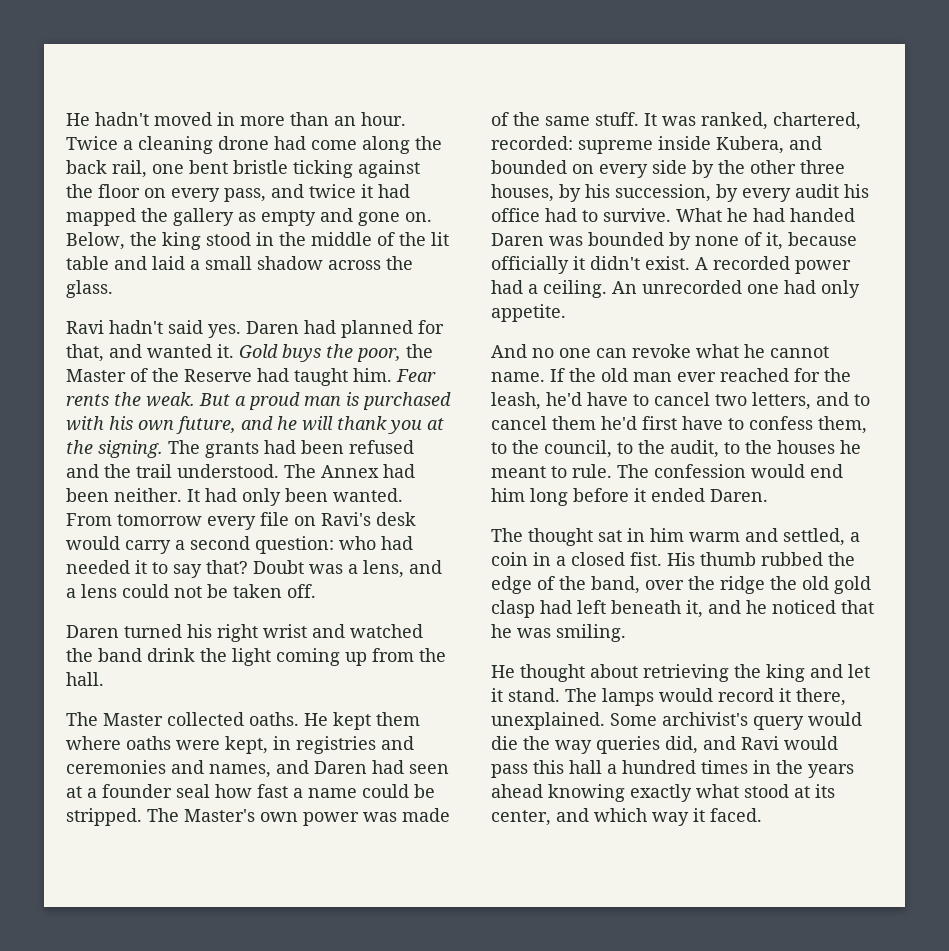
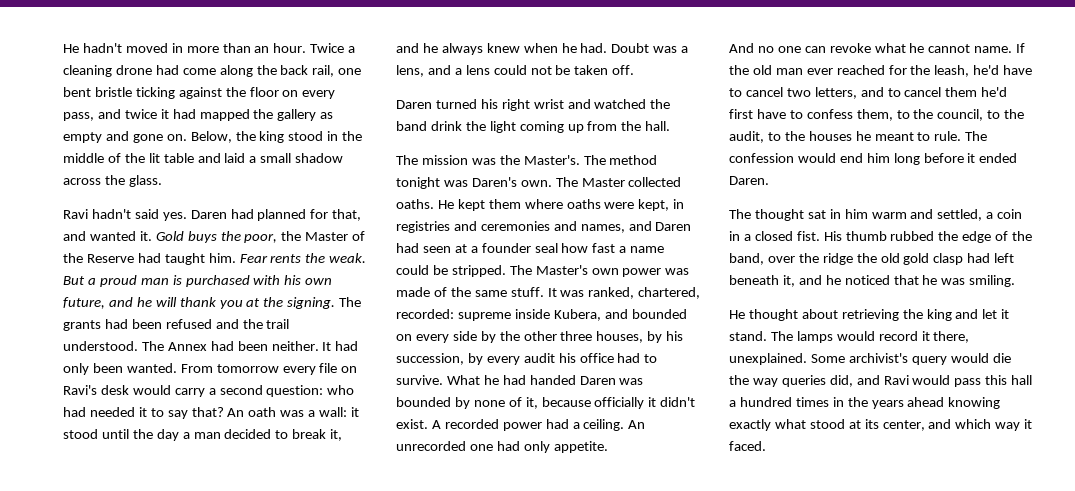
+ An oath was a wall: it stood until the day a man decided to break it, and he always knew when he had.
- The Master collected oaths.
+ The mission was the Master's. The method tonight was Daren's own. The Master collected oaths.

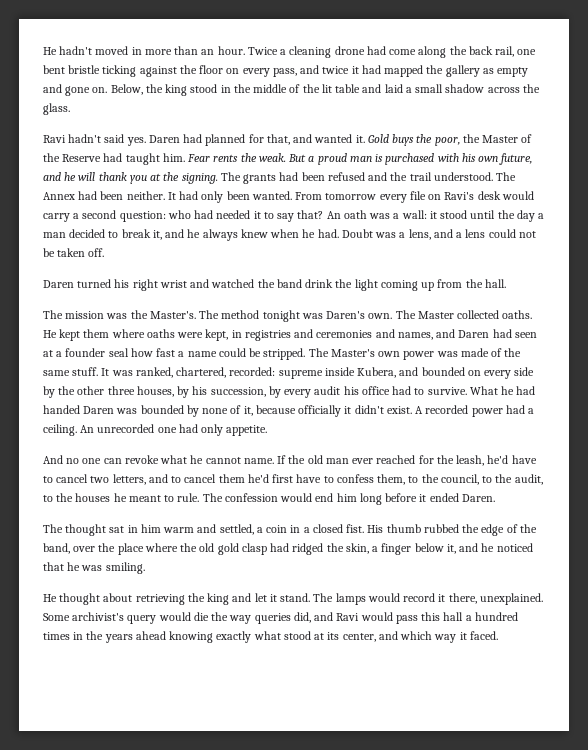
- His thumb rubbed the edge of the band, over the ridge the old gold clasp had left beneath it, and he noticed that he was smiling.
+ His thumb rubbed the edge of the band, over the place where the old gold clasp had ridged the skin, a finger below it, and he noticed that he was smiling.

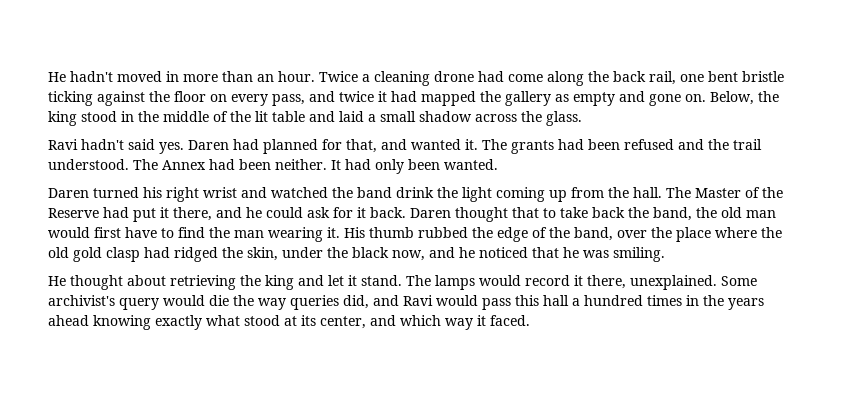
- Gold buys the poor, the Master of the Reserve had taught him. Fear rents the weak. But a proud man is purchased with his own future, and he will thank you at the signing.
- From tomorrow every file on Ravi's desk would carry a second question: who had needed it to say that? An oath was a wall: it stood until the day a man decided to break it, and he always knew when he had. Doubt was a lens, and a lens could not be taken off.
- Daren turned his right wrist and watched the band drink the light coming up from the hall.
- The mission was the Master's. The method tonight was Daren's own. The Master collected oaths. He kept them where oaths were kept, in registries and ceremonies and names, and Daren had seen at a founder seal how fast a name could be stripped. The Master's own power was made of the same stuff. It was ranked, chartered, recorded: supreme inside Kubera, and bounded on every side by the other three houses, by his succession, by every audit his office had to survive. What he had handed Daren was bounded by none of it, because officially it didn't exist. A recorded power had a ceiling. An unrecorded one had only appetite.
- And no one can revoke what he cannot name. If the old man ever reached for the leash, he'd have to cancel two letters, and to cancel them he'd first have to confess them, to the council, to the audit, to the houses he meant to rule. The confession would end him long before it ended Daren.
- The thought sat in him warm and settled, a coin in a closed fist.
+ Daren turned his right wrist and watched the band drink the light coming up from the hall. The Master of the Reserve had put it there, and he could ask for it back. Daren thought that to take back the band, the old man would first have to find the man wearing it.
- His thumb rubbed the edge of the band, over the place where the old gold clasp had ridged the skin, a finger below it, and he noticed that he was smiling.
+ His thumb rubbed the edge of the band, over the place where the old gold clasp had ridged the skin, under the black now, and he noticed that he was smiling.

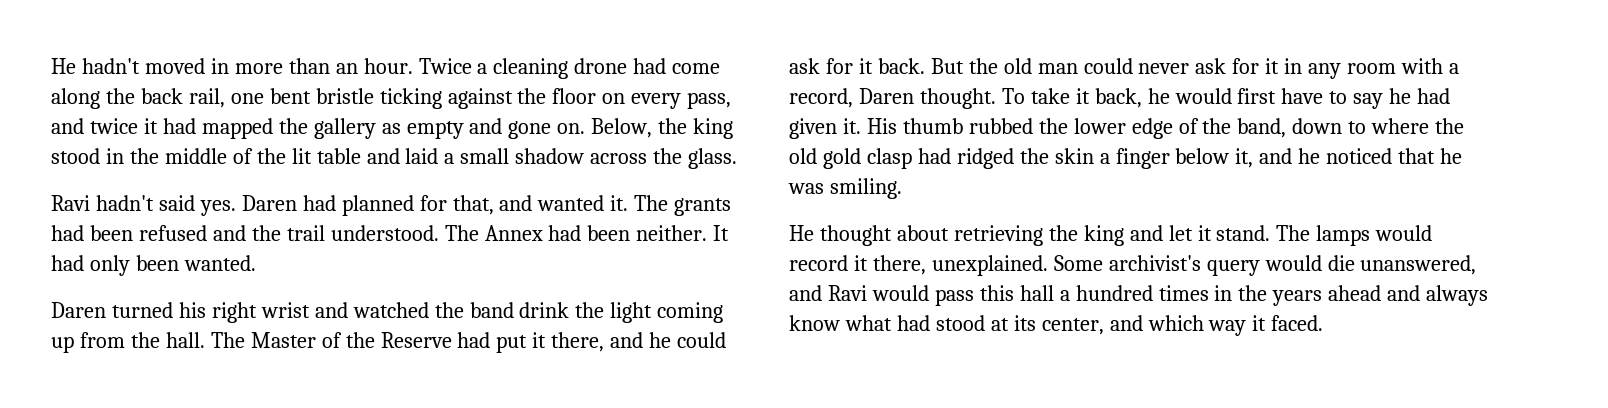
- Daren thought that to take back the band, the old man would first have to find the man wearing it.
+ But the old man could never ask for it in any room with a record, Daren thought. To take it back, he would first have to say he had given it.
- His thumb rubbed the edge of the band, over the place where the old gold clasp had ridged the skin, under the black now, and he noticed that he was smiling.
+ His thumb rubbed the lower edge of the band, down to where the old gold clasp had ridged the skin a finger below it, and he noticed that he was smiling.
- Some archivist's query would die the way queries did, and Ravi would pass this hall a hundred times in the years ahead knowing exactly what stood at its center, and which way it faced.
+ Some archivist's query would die unanswered, and Ravi would pass this hall a hundred times in the years ahead and always know what had stood at its center, and which way it faced.

